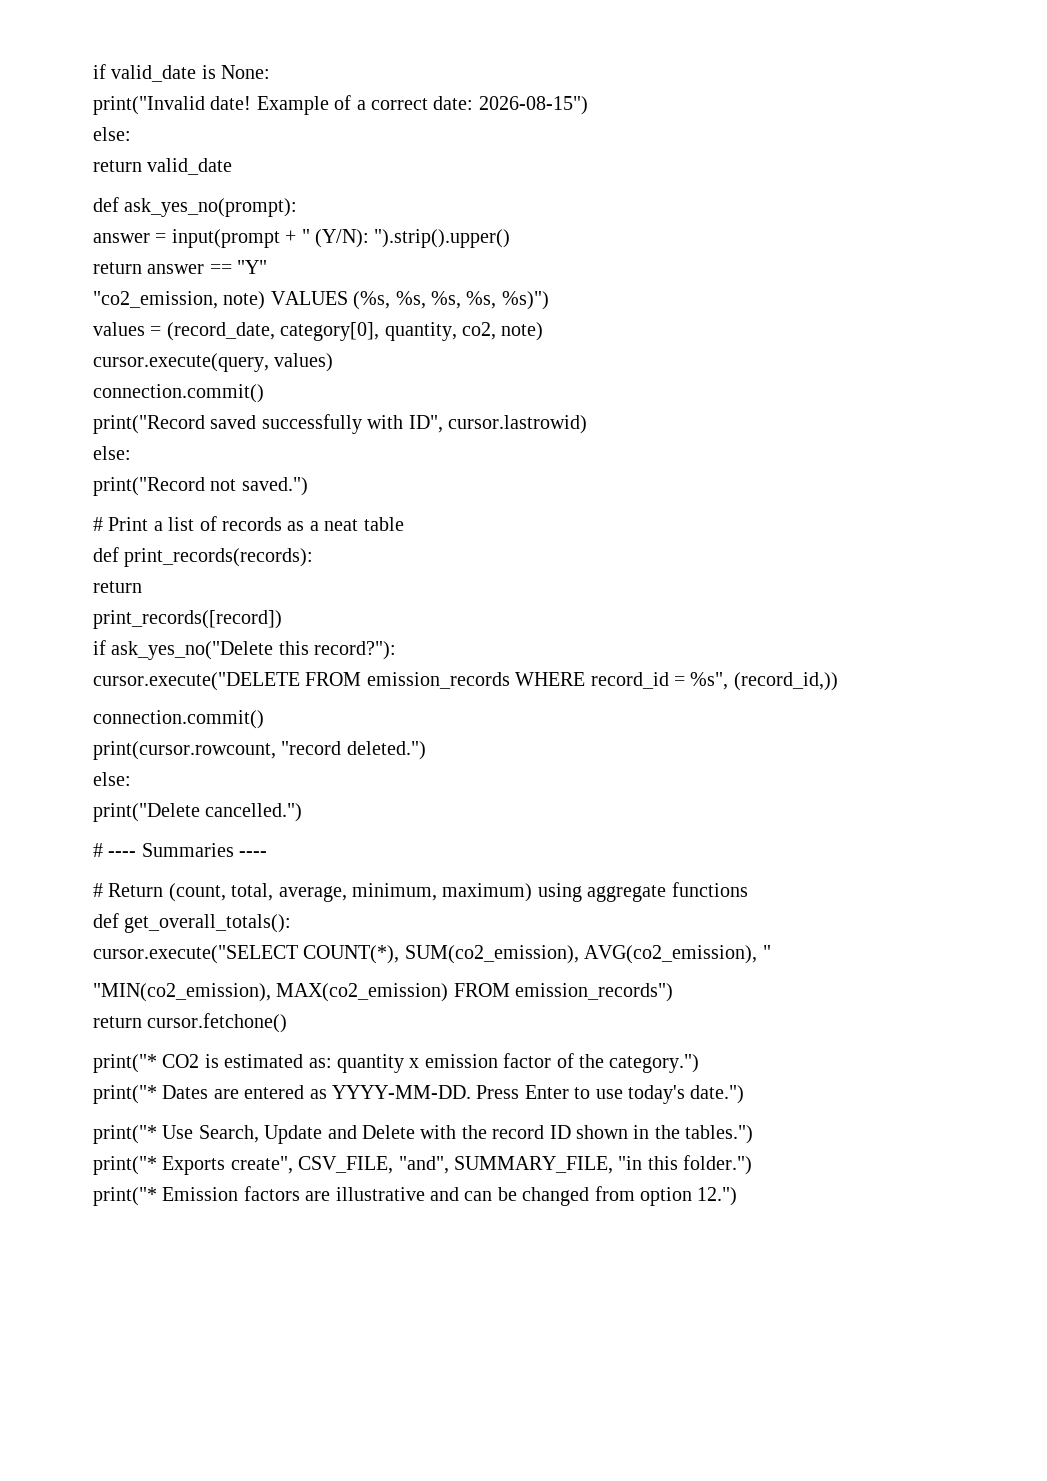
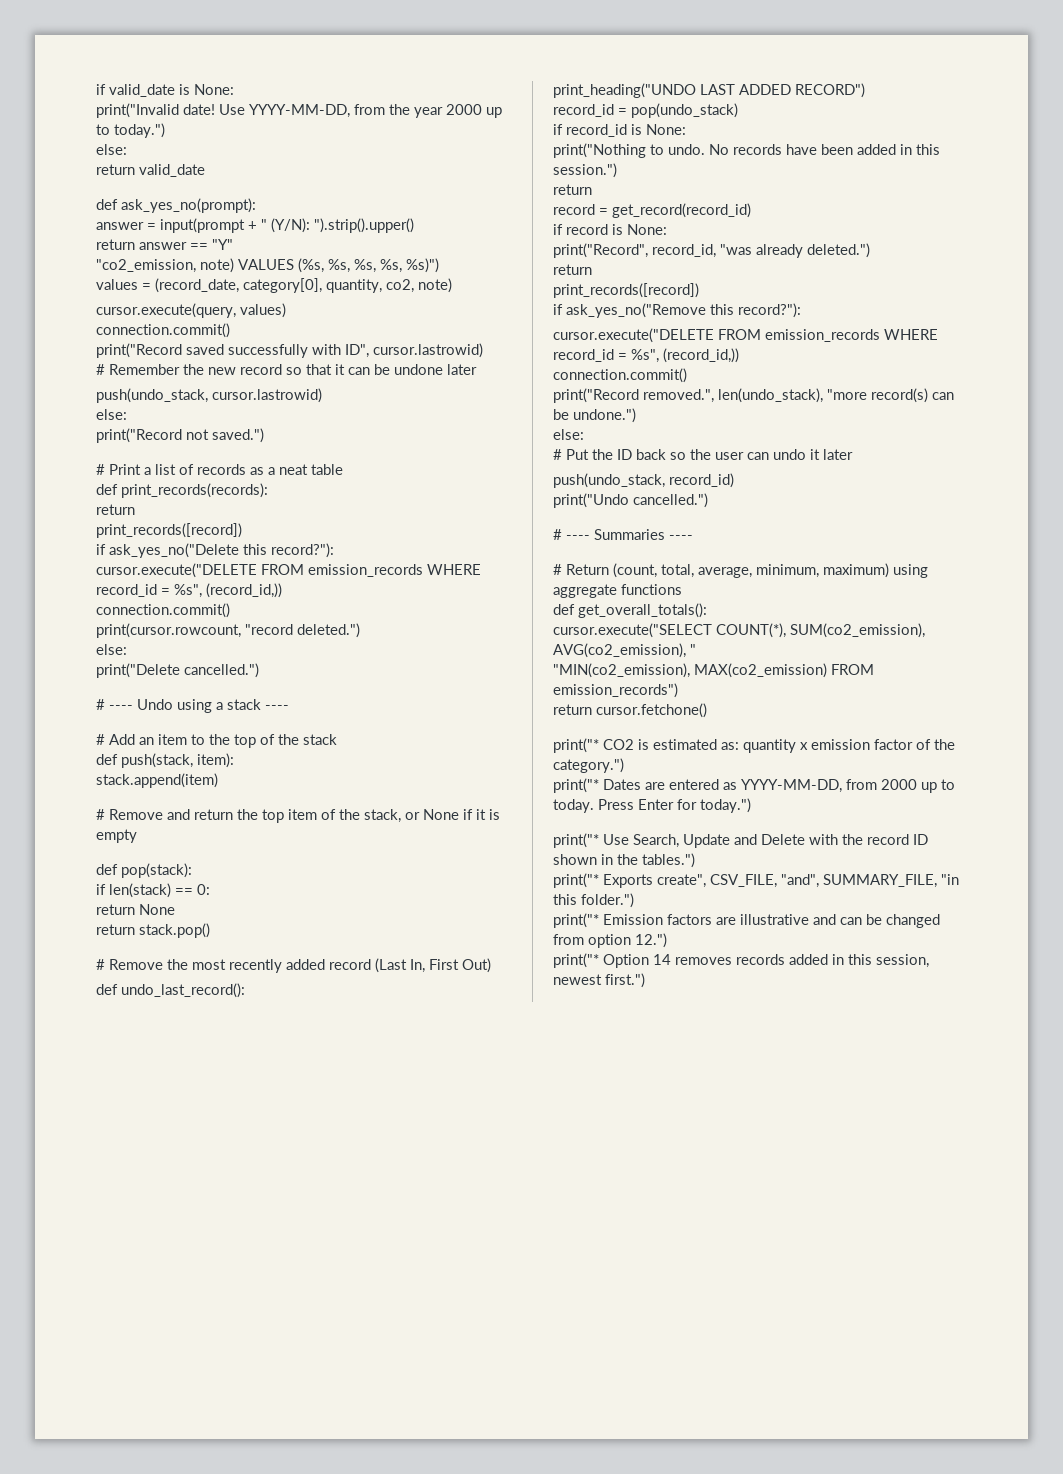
- Example of a correct date: 2026-08-15")
+ Use YYYY-MM-DD, from the year 2000 up to today.")
+ # Remember the new record so that it can be undone later
+ push(undo_stack, cursor.lastrowid)
+ # ---- Undo using a stack ----
+ # Add an item to the top of the stack
+ def push(stack, item):
+ stack.append(item)
+ # Remove and return the top item of the stack, or None if it is empty
+ def pop(stack):
+ if len(stack) == 0:
+ return None
+ return stack.pop()
+ # Remove the most recently added record (Last In, First Out)
+ def undo_last_record():
+ print_heading("UNDO LAST ADDED RECORD")
+ record_id = pop(undo_stack)
+ if record_id is None:
+ print("Nothing to undo. No records have been added in this session.")
+ return
+ record = get_record(record_id)
+ if record is None:
+ print("Record", record_id, "was already deleted.")
+ return
+ print_records([record])
+ if ask_yes_no("Remove this record?"):
+ cursor.execute("DELETE FROM emission_records WHERE record_id = %s", (record_id,))
+ connection.commit()
+ print("Record removed.", len(undo_stack), "more record(s) can be undone.")
+ else:
+ # Put the ID back so the user can undo it later
+ push(undo_stack, record_id)
+ print("Undo cancelled.")
- print("* Dates are entered as YYYY-MM-DD. Press Enter to use today's date.")
+ print("* Dates are entered as YYYY-MM-DD, from 2000 up to today. Press Enter for today.")
+ print("* Option 14 removes records added in this session, newest first.")

